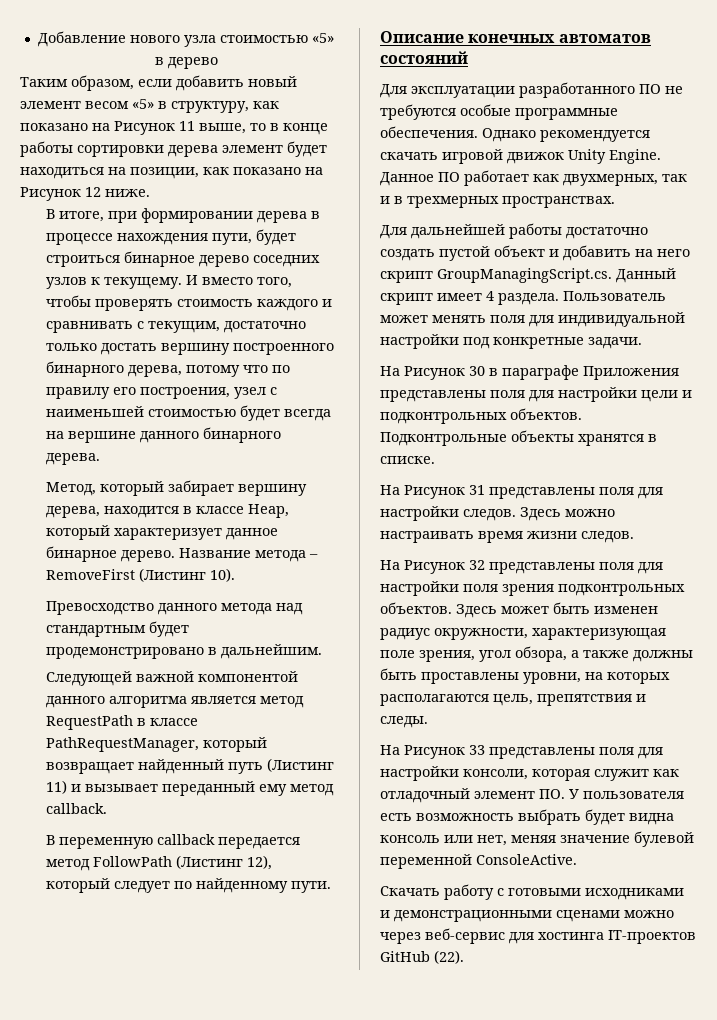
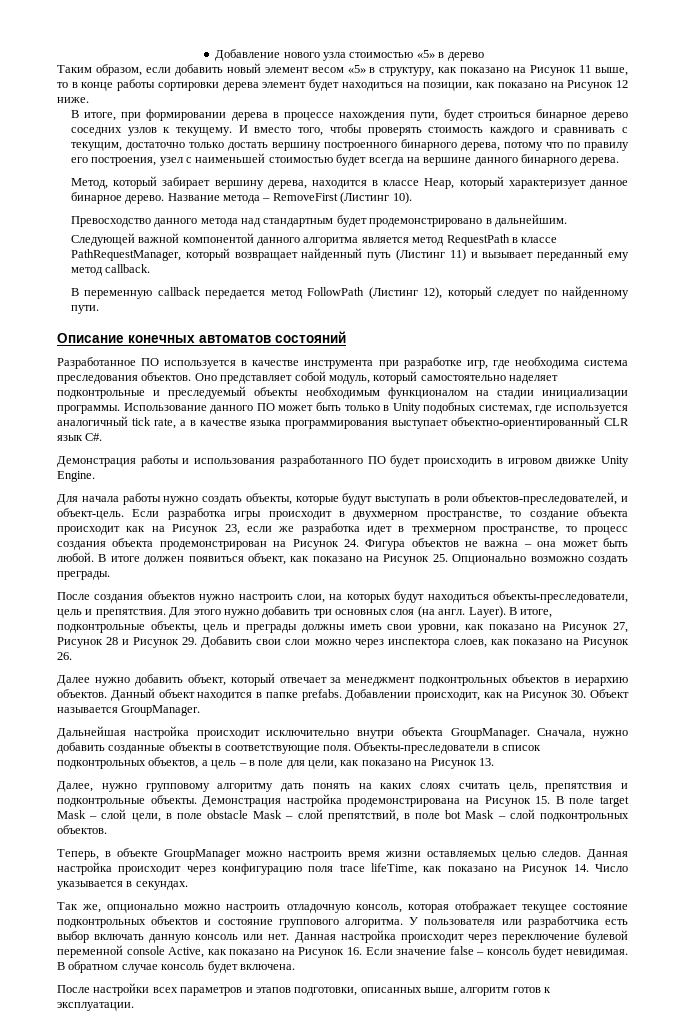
- Для эксплуатации разработанного ПО не требуются особые программные обеспечения. Однако рекомендуется скачать игровой движок Unity Engine. Данное ПО работает как двухмерных, так и в трехмерных пространствах.
- Для дальнейшей работы достаточно создать пустой объект и добавить на него скрипт GroupManagingScript.cs. Данный скрипт имеет 4 раздела. Пользователь может менять поля для индивидуальной настройки под конкретные задачи.
- На Рисунок 30 в параграфе Приложения представлены поля для настройки цели и подконтрольных объектов. Подконтрольные объекты хранятся в списке.
- На Рисунок 31 представлены поля для настройки следов. Здесь можно настраивать время жизни следов.
- На Рисунок 32 представлены поля для настройки поля зрения подконтрольных объектов. Здесь может быть изменен радиус окружности, характеризующая поле зрения, угол обзора, а также должны быть проставлены уровни, на которых располагаются цель, препятствия и следы.
- На Рисунок 33 представлены поля для настройки консоли, которая служит как отладочный элемент ПО. У пользователя есть возможность выбрать будет видна консоль или нет, меняя значение булевой переменной ConsoleActive.
- Скачать работу с готовыми исходниками и демонстрационными сценами можно через веб-сервис для хостинга IT-проектов GitHub (22).
+ Разработанное ПО используется в качестве инструмента при разработке игр, где необходима система преследования объектов. Оно представляет собой модуль, который самостоятельно наделяет подконтрольные и преследуемый объекты необходимым функционалом на стадии инициализации программы. Использование данного ПО может быть только в Unity подобных системах, где используется аналогичный tick rate, а в качестве языка программирования выступает объектно-ориентированный CLR язык C#.
+ Демонстрация работы и использования разработанного ПО будет происходить в игровом движке Unity Engine.
+ Для начала работы нужно создать объекты, которые будут выступать в роли объектов-преследователей, и объект-цель. Если разработка игры происходит в двухмерном пространстве, то создание объекта происходит как на Рисунок 23, если же разработка идет в трехмерном пространстве, то процесс создания объекта продемонстрирован на Рисунок 24. Фигура объектов не важна – она может быть любой. В итоге должен появиться объект, как показано на Рисунок 25. Опционально возможно создать преграды.
+ После создания объектов нужно настроить слои, на которых будут находиться объекты-преследователи, цель и препятствия. Для этого нужно добавить три основных слоя (на англ. Layer). В итоге, подконтрольные объекты, цель и преграды должны иметь свои уровни, как показано на Рисунок 27, Рисунок 28 и Рисунок 29. Добавить свои слои можно через инспектора слоев, как показано на Рисунок 26.
+ Далее нужно добавить объект, который отвечает за менеджмент подконтрольных объектов в иерархию объектов. Данный объект находится в папке prefabs. Добавлении происходит, как на Рисунок 30. Объект называется GroupManager.
+ Дальнейшая настройка происходит исключительно внутри объекта GroupManager. Сначала, нужно добавить созданные объекты в соответствующие поля. Объекты-преследователи в список подконтрольных объектов, а цель – в поле для цели, как показано на Рисунок 13.
+ Далее, нужно групповому алгоритму дать понять на каких слоях считать цель, препятствия и подконтрольные объекты. Демонстрация настройка продемонстрирована на Рисунок 15. В поле target Mask – слой цели, в поле obstacle Mask – слой препятствий, в поле bot Mask – слой подконтрольных объектов.
+ Теперь, в объекте GroupManager можно настроить время жизни оставляемых целью следов. Данная настройка происходит через конфигурацию поля trace lifeTime, как показано на Рисунок 14. Число указывается в секундах.
+ Так же, опционально можно настроить отладочную консоль, которая отображает текущее состояние подконтрольных объектов и состояние группового алгоритма. У пользователя или разработчика есть выбор включать данную консоль или нет. Данная настройка происходит через переключение булевой переменной console Active, как показано на Рисунок 16. Если значение false – консоль будет невидимая. В обратном случае консоль будет включена.
+ После настройки всех параметров и этапов подготовки, описанных выше, алгоритм готов к эксплуатации.

